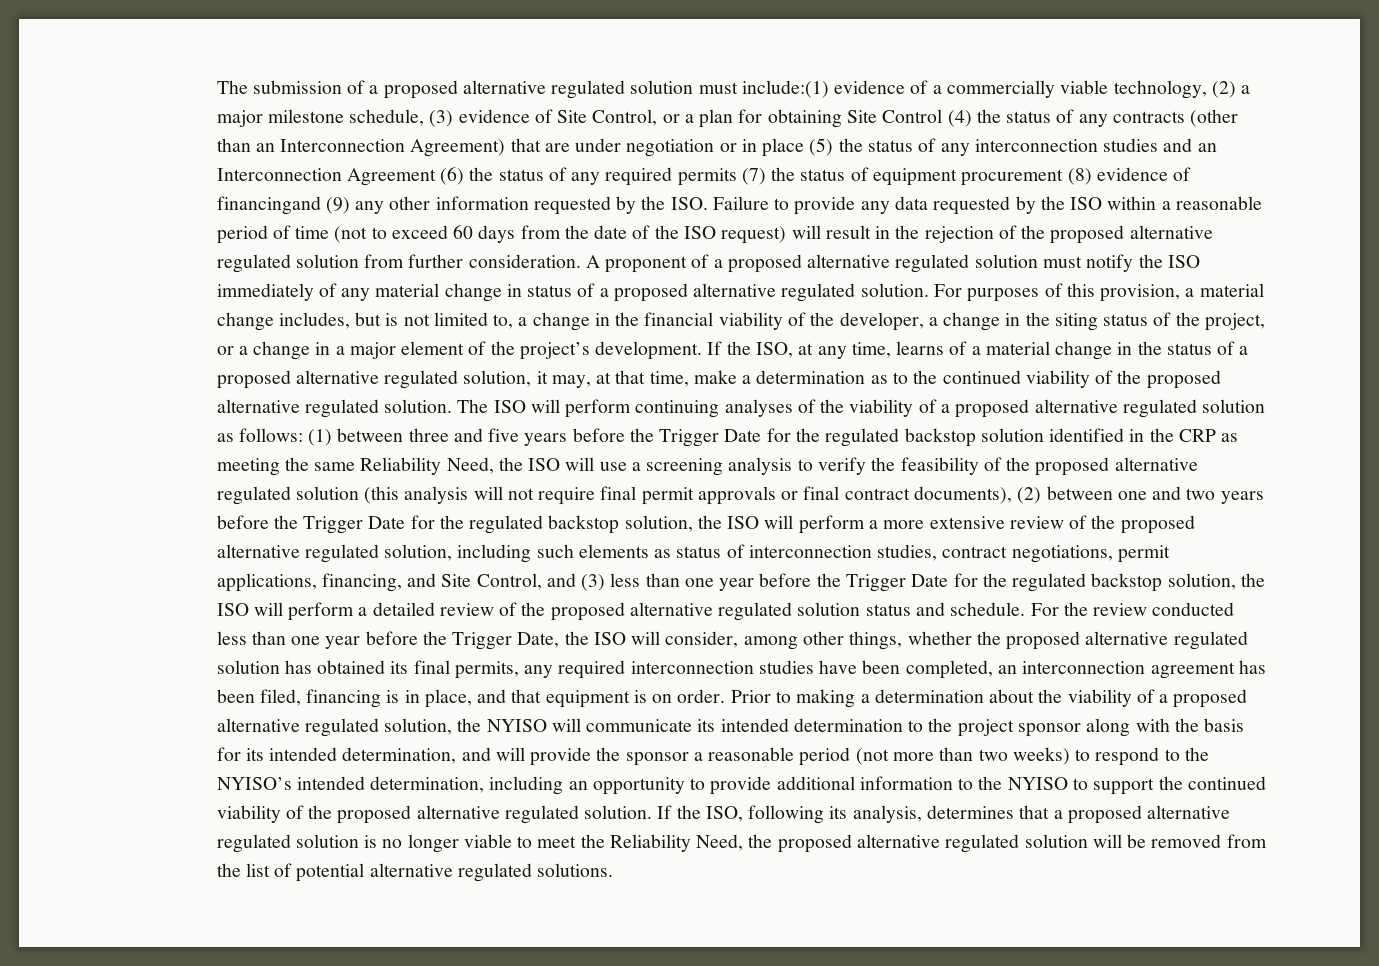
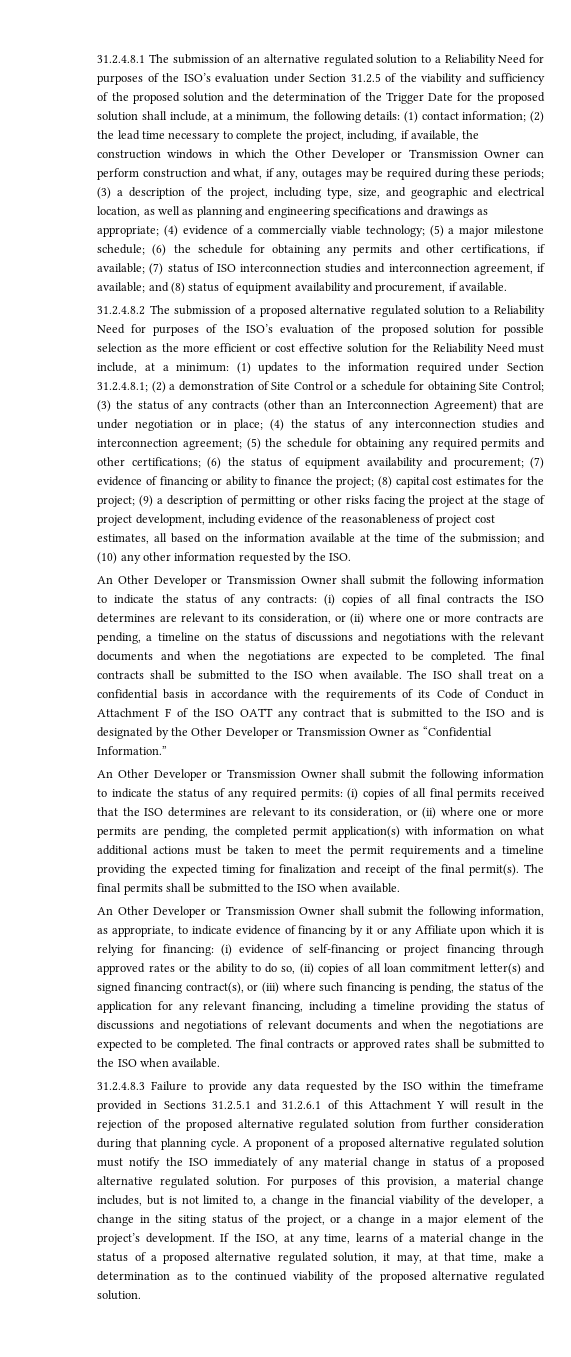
- The submission of a proposed alternative regulated solution must include:(1) evidence of a commercially viable technology, (2) a major milestone schedule, (3) evidence of Site Control, or a plan for obtaining Site Control (4) the status of any contracts (other than an Interconnection Agreement) that are under negotiation or in place (5) the status of any interconnection studies and an Interconnection Agreement (6) the status of any required permits (7) the status of equipment procurement (8) evidence of financingand (9) any other information requested by the ISO. Failure to provide any data requested by the ISO within a reasonable period of time (not to exceed 60 days from the date of the ISO request) will result in the rejection of the proposed alternative regulated solution from further consideration.
+ 31.2.4.8.1 The submission of an alternative regulated solution to a Reliability Need for purposes of the ISO’s evaluation under Section 31.2.5 of the viability and sufficiency of the proposed solution and the determination of the Trigger Date for the proposed solution shall include, at a minimum, the following details: (1) contact information; (2) the lead time necessary to complete the project, including, if available, the construction windows in which the Other Developer or Transmission Owner can perform construction and what, if any, outages may be required during these periods; (3) a description of the project, including type, size, and geographic and electrical location, as well as planning and engineering specifications and drawings as appropriate; (4) evidence of a commercially viable technology; (5) a major milestone schedule; (6) the schedule for obtaining any permits and other certifications, if available; (7) status of ISO interconnection studies and interconnection agreement, if available; and (8) status of equipment availability and procurement, if available.
+ 31.2.4.8.2 The submission of a proposed alternative regulated solution to a Reliability Need for purposes of the ISO’s evaluation of the proposed solution for possible selection as the more efficient or cost effective solution for the Reliability Need must include, at a minimum: (1) updates to the information required under Section 31.2.4.8.1; (2) a demonstration of Site Control or a schedule for obtaining Site Control; (3) the status of any contracts (other than an Interconnection Agreement) that are under negotiation or in place; (4) the status of any interconnection studies and interconnection agreement; (5) the schedule for obtaining any required permits and other certifications; (6) the status of equipment availability and procurement; (7) evidence of financing or ability to finance the project; (8) capital cost estimates for the project; (9) a description of permitting or other risks facing the project at the stage of project development, including evidence of the reasonableness of project cost estimates, all based on the information available at the time of the submission; and (10) any other information requested by the ISO.
+ An Other Developer or Transmission Owner shall submit the following information to indicate the status of any contracts: (i) copies of all final contracts the ISO determines are relevant to its consideration, or (ii) where one or more contracts are pending, a timeline on the status of discussions and negotiations with the relevant documents and when the negotiations are expected to be completed. The final contracts shall be submitted to the ISO when available. The ISO shall treat on a confidential basis in accordance with the requirements of its Code of Conduct in Attachment F of the ISO OATT any contract that is submitted to the ISO and is designated by the Other Developer or Transmission Owner as “Confidential Information.”
+ An Other Developer or Transmission Owner shall submit the following information to indicate the status of any required permits: (i) copies of all final permits received that the ISO determines are relevant to its consideration, or (ii) where one or more permits are pending, the completed permit application(s) with information on what additional actions must be taken to meet the permit requirements and a timeline providing the expected timing for finalization and receipt of the final permit(s). The final permits shall be submitted to the ISO when available.
+ An Other Developer or Transmission Owner shall submit the following information, as appropriate, to indicate evidence of financing by it or any Affiliate upon which it is relying for financing: (i) evidence of self-financing or project financing through approved rates or the ability to do so, (ii) copies of all loan commitment letter(s) and signed financing contract(s), or (iii) where such financing is pending, the status of the application for any relevant financing, including a timeline providing the status of discussions and negotiations of relevant documents and when the negotiations are expected to be completed. The final contracts or approved rates shall be submitted to the ISO when available.
+ 31.2.4.8.3 Failure to provide any data requested by the ISO within the timeframe provided in Sections 31.2.5.1 and 31.2.6.1 of this Attachment Y will result in the rejection of the proposed alternative regulated solution from further consideration during that planning cycle.
- The ISO will perform continuing analyses of the viability of a proposed alternative regulated solution as follows: (1) between three and five years before the Trigger Date for the regulated backstop solution identified in the CRP as meeting the same Reliability Need, the ISO will use a screening analysis to verify the feasibility of the proposed alternative regulated solution (this analysis will not require final permit approvals or final contract documents), (2) between one and two years before the Trigger Date for the regulated backstop solution, the ISO will perform a more extensive review of the proposed alternative regulated solution, including such elements as status of interconnection studies, contract negotiations, permit applications, financing, and Site Control, and (3) less than one year before the Trigger Date for the regulated backstop solution, the ISO will perform a detailed review of the proposed alternative regulated solution status and schedule. For the review conducted less than one year before the Trigger Date, the ISO will consider, among other things, whether the proposed alternative regulated solution has obtained its final permits, any required interconnection studies have been completed, an interconnection agreement has been filed, financing is in place, and that equipment is on order. Prior to making a determination about the viability of a proposed alternative regulated solution, the NYISO will communicate its intended determination to the project sponsor along with the basis for its intended determination, and will provide the sponsor a reasonable period (not more than two weeks) to respond to the NYISO’s intended determination, including an opportunity to provide additional information to the NYISO to support the continued viability of the proposed alternative regulated solution. If the ISO, following its analysis, determines that a proposed alternative regulated solution is no longer viable to meet the Reliability Need, the proposed alternative regulated solution will be removed from the list of potential alternative regulated solutions.

